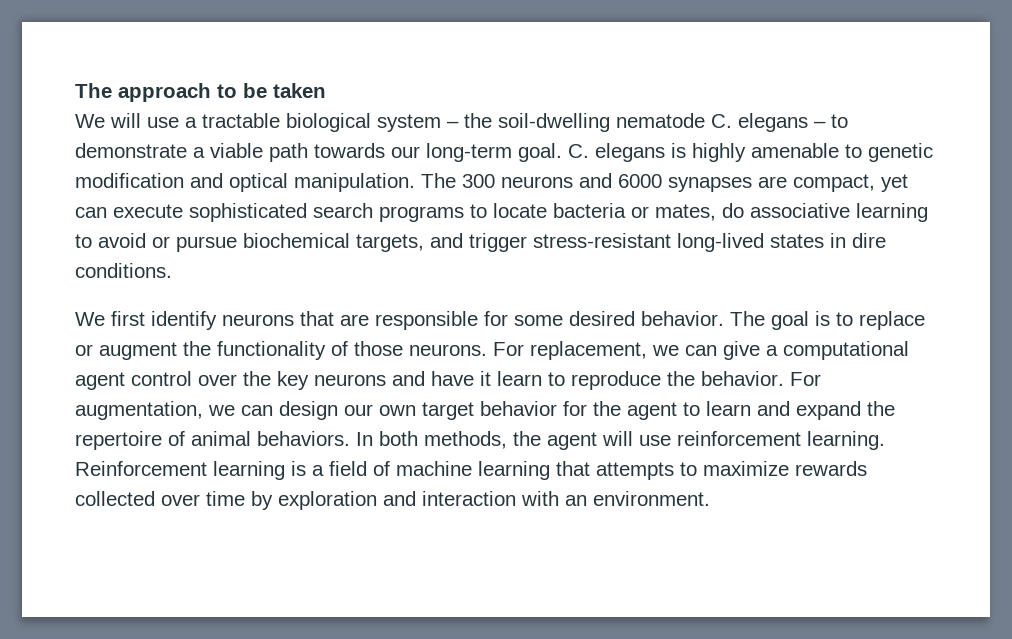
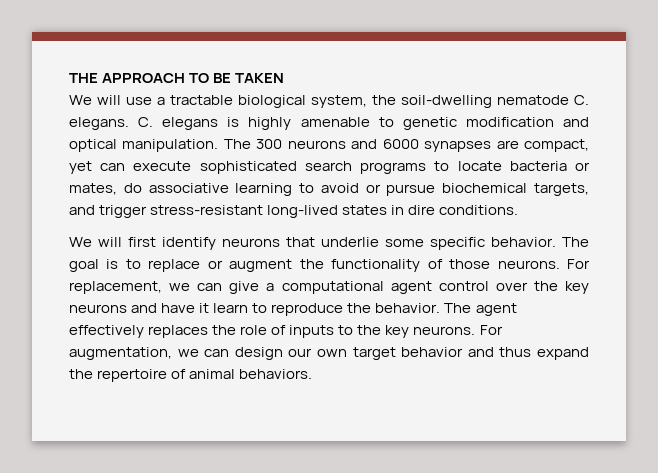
- The approach to be taken
+ THE APPROACH TO BE TAKEN
- We will use a tractable biological system – the soil-dwelling nematode C. elegans – to demonstrate a viable path towards our long-term goal.
+ We will use a tractable biological system, the soil-dwelling nematode C. elegans.
- We first identify neurons that are responsible for some desired behavior.
+ We will first identify neurons that underlie some specific behavior.
+ The agent effectively replaces the role of inputs to the key neurons.
- For augmentation, we can design our own target behavior for the agent to learn and expand the repertoire of animal behaviors. In both methods, the agent will use reinforcement learning. Reinforcement learning is a field of machine learning that attempts to maximize rewards collected over time by exploration and interaction with an environment.
+ For augmentation, we can design our own target behavior and thus expand the repertoire of animal behaviors.

